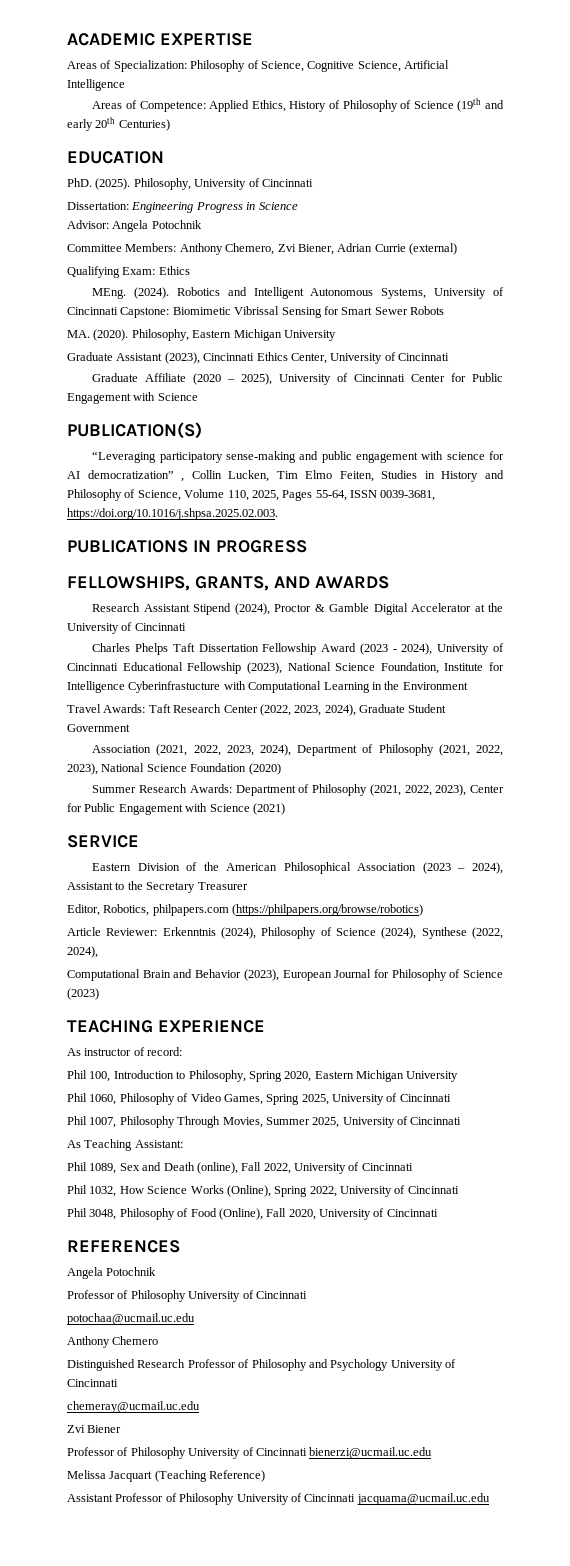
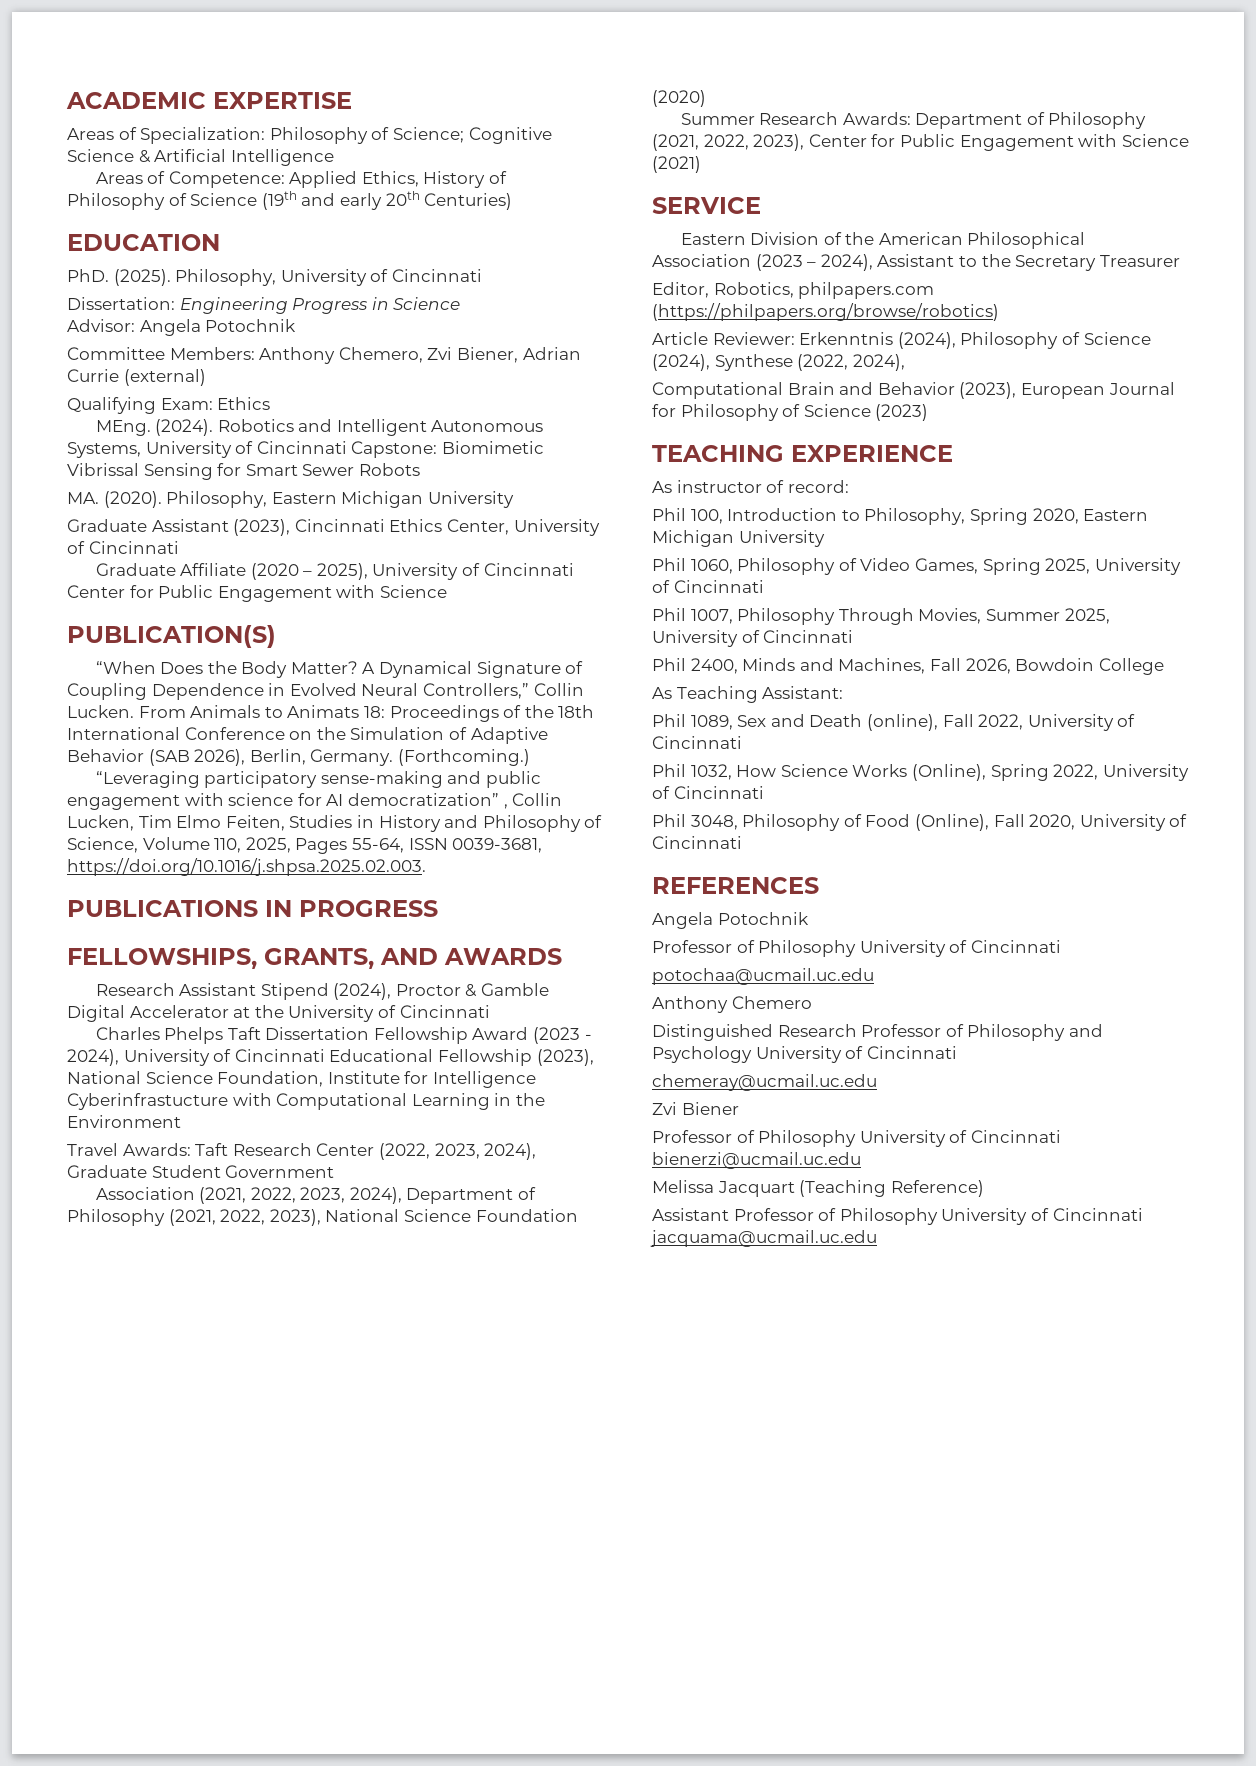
- Areas of Specialization: Philosophy of Science, Cognitive Science, Artificial Intelligence
+ Areas of Specialization: Philosophy of Science; Cognitive Science & Artificial Intelligence
+ “When Does the Body Matter? A Dynamical Signature of Coupling Dependence in Evolved Neural Controllers,” Collin Lucken. From Animals to Animats 18: Proceedings of the 18th International Conference on the Simulation of Adaptive Behavior (SAB 2026), Berlin, Germany. (Forthcoming.)
+ Phil 2400, Minds and Machines, Fall 2026, Bowdoin College

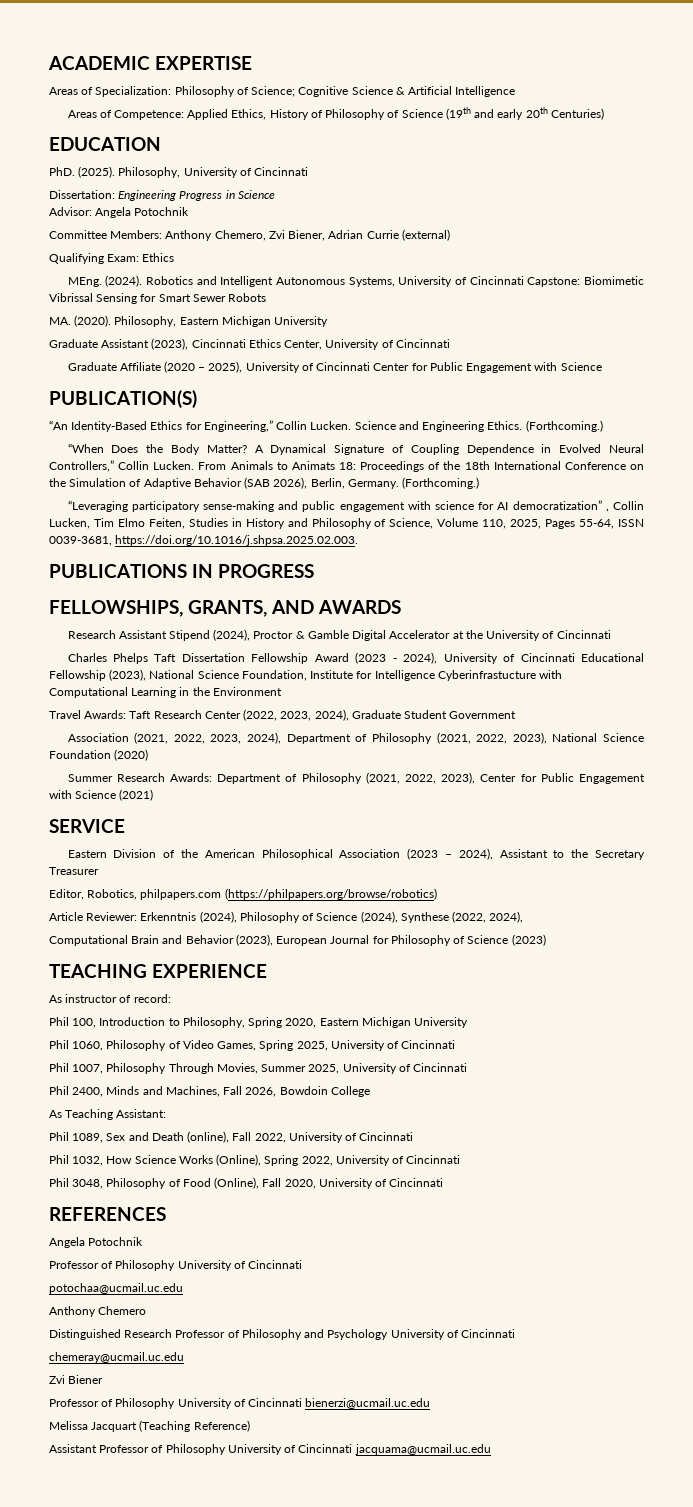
+ “An Identity-Based Ethics for Engineering,” Collin Lucken. Science and Engineering Ethics. (Forthcoming.)

